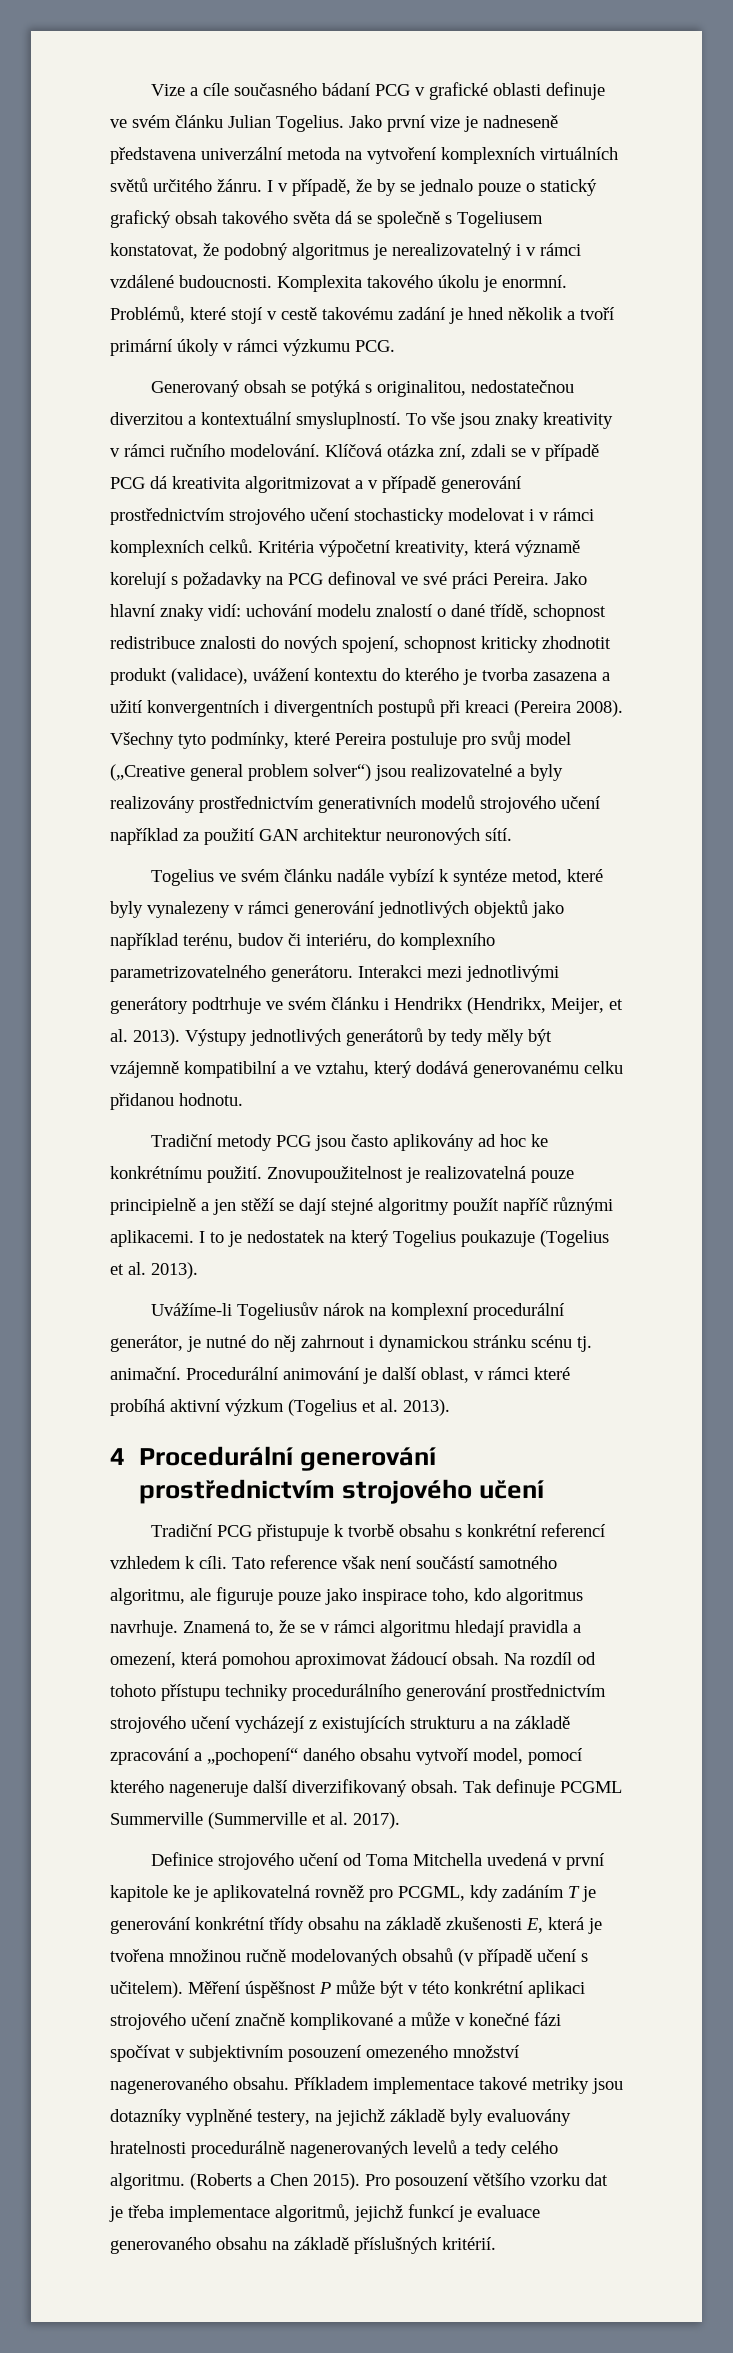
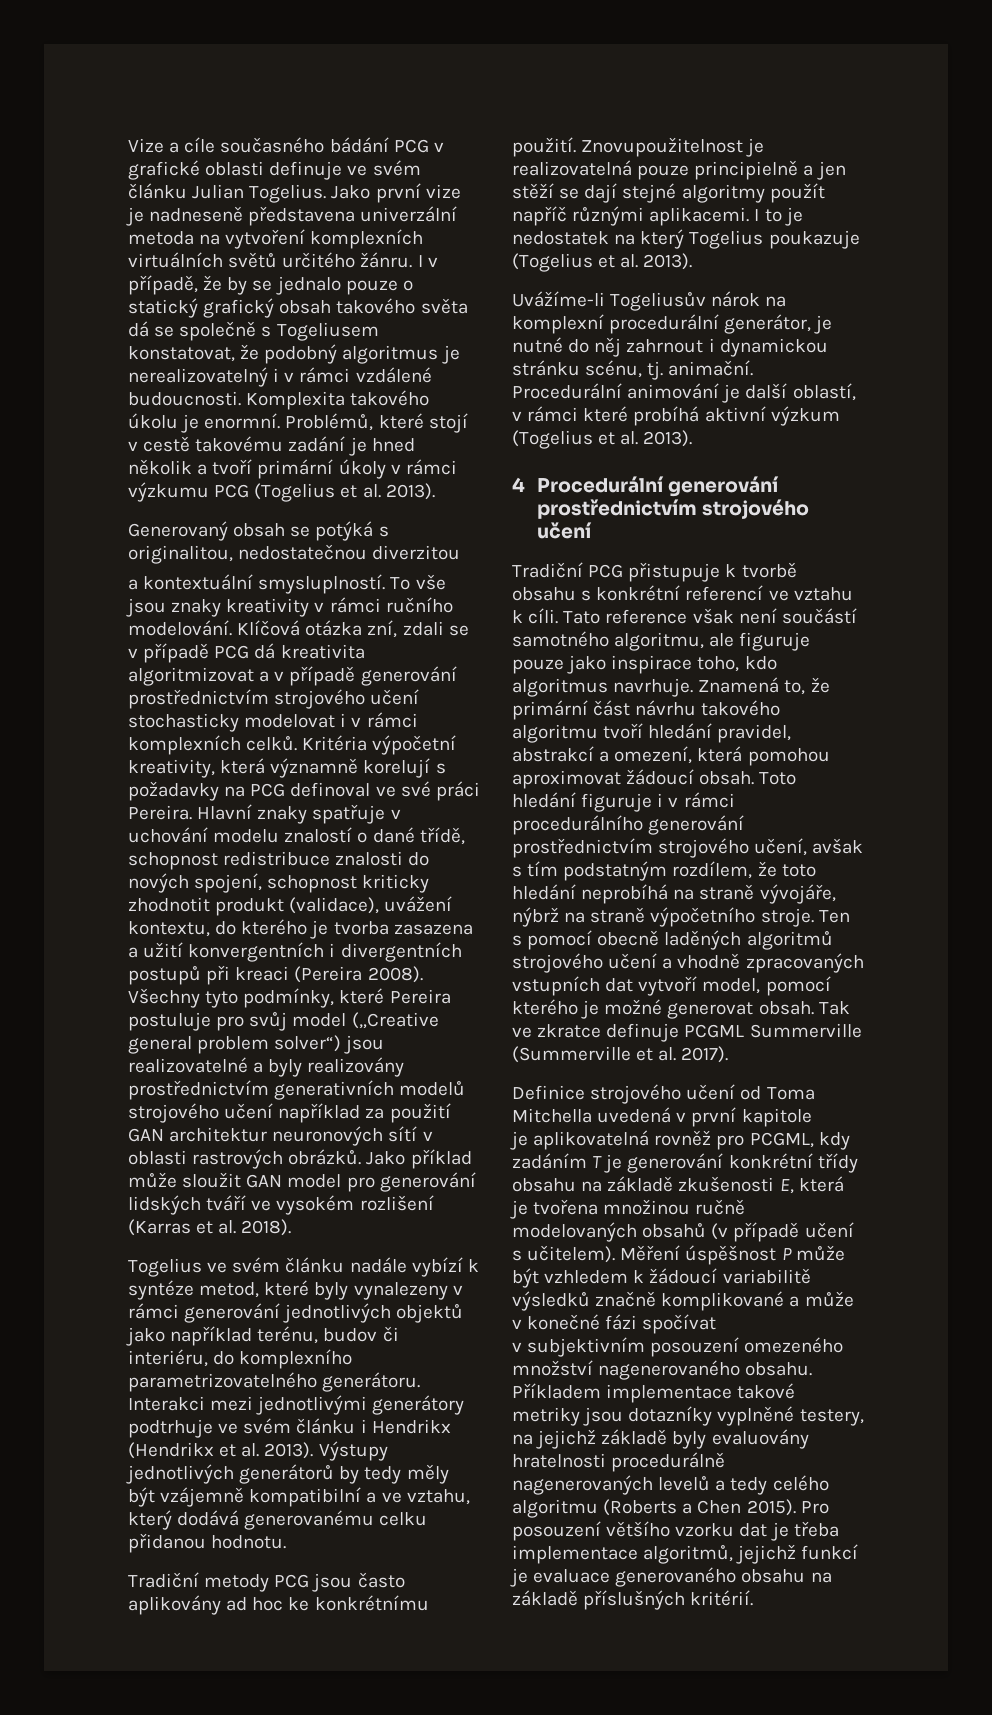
- Vize a cíle současného bádaní PCG v grafické oblasti definuje ve svém článku Julian Togelius.
+ Vize a cíle současného bádání PCG v grafické oblasti definuje ve svém článku Julian Togelius.
- Problémů, které stojí v cestě takovému zadání je hned několik a tvoří primární úkoly v rámci výzkumu PCG.
+ Problémů, které stojí v cestě takovému zadání je hned několik a tvoří primární úkoly v rámci výzkumu PCG (Togelius et al. 2013).
- Generovaný obsah se potýká s originalitou, nedostatečnou diverzitou a kontextuální smysluplností.
+ Generovaný obsah se potýká s originalitou, nedostatečnou diverzitou
+ a kontextuální smysluplností.
- Kritéria výpočetní kreativity, která významě korelují s požadavky na PCG definoval ve své práci Pereira.
+ Kritéria výpočetní kreativity, která významně korelují s požadavky na PCG definoval ve své práci Pereira.
- Jako hlavní znaky vidí: uchování modelu znalostí o dané třídě, schopnost redistribuce znalosti do nových spojení, schopnost kriticky zhodnotit produkt (validace), uvážení kontextu do kterého je tvorba zasazena a užití konvergentních i divergentních postupů při kreaci (Pereira 2008).
+ Hlavní znaky spatřuje v uchování modelu znalostí o dané třídě, schopnost redistribuce znalosti do nových spojení, schopnost kriticky zhodnotit produkt (validace), uvážení kontextu, do kterého je tvorba zasazena a užití konvergentních i divergentních postupů při kreaci (Pereira 2008).
- Všechny tyto podmínky, které Pereira postuluje pro svůj model („Creative general problem solver“) jsou realizovatelné a byly realizovány prostřednictvím generativních modelů strojového učení například za použití GAN architektur neuronových sítí.
+ Všechny tyto podmínky, které Pereira postuluje pro svůj model („Creative general problem solver“) jsou realizovatelné a byly realizovány prostřednictvím generativních modelů strojového učení například za použití GAN architektur neuronových sítí v oblasti rastrových obrázků. Jako příklad může sloužit GAN model pro generování lidských tváří ve vysokém rozlišení (Karras et al. 2018).
- Interakci mezi jednotlivými generátory podtrhuje ve svém článku i Hendrikx (Hendrikx, Meijer, et al. 2013).
+ Interakci mezi jednotlivými generátory podtrhuje ve svém článku i Hendrikx (Hendrikx et al. 2013).
- Uvážíme-li Togeliusův nárok na komplexní procedurální generátor, je nutné do něj zahrnout i dynamickou stránku scénu tj. animační.
+ Uvážíme-li Togeliusův nárok na komplexní procedurální generátor, je nutné do něj zahrnout i dynamickou stránku scénu, tj. animační.
- Procedurální animování je další oblast, v rámci které probíhá aktivní výzkum (Togelius et al. 2013).
+ Procedurální animování je další oblastí, v rámci které probíhá aktivní výzkum (Togelius et al. 2013).
- Tradiční PCG přistupuje k tvorbě obsahu s konkrétní referencí vzhledem k cíli.
+ Tradiční PCG přistupuje k tvorbě obsahu s konkrétní referencí ve vztahu k cíli.
- Znamená to, že se v rámci algoritmu hledají pravidla a omezení, která pomohou aproximovat žádoucí obsah.
+ Znamená to, že primární část návrhu takového algoritmu tvoří hledání pravidel, abstrakcí a omezení, která pomohou aproximovat žádoucí obsah.
- Na rozdíl od tohoto přístupu techniky procedurálního generování prostřednictvím strojového učení vycházejí z existujících strukturu a na základě zpracování a „pochopení“ daného obsahu vytvoří model, pomocí kterého nageneruje další diverzifikovaný obsah. Tak definuje PCGML Summerville (Summerville et al. 2017).
+ Toto hledání figuruje i v rámci procedurálního generování prostřednictvím strojového učení, avšak s tím podstatným rozdílem, že toto hledání neprobíhá na straně vývojáře, nýbrž na straně výpočetního stroje. Ten s pomocí obecně laděných algoritmů strojového učení a vhodně zpracovaných vstupních dat vytvoří model, pomocí kterého je možné generovat obsah. Tak ve zkratce definuje PCGML Summerville (Summerville et al. 2017).
- Definice strojového učení od Toma Mitchella uvedená v první kapitole ke je aplikovatelná rovněž pro PCGML, kdy zadáním T je generování konkrétní třídy obsahu na základě zkušenosti E, která je tvořena množinou ručně modelovaných obsahů (v případě učení s učitelem).
+ Definice strojového učení od Toma Mitchella uvedená v první kapitole
+ je aplikovatelná rovněž pro PCGML, kdy zadáním T je generování konkrétní třídy obsahu na základě zkušenosti E, která je tvořena množinou ručně modelovaných obsahů (v případě učení s učitelem).
- Měření úspěšnost P může být v této konkrétní aplikaci strojového učení značně komplikované a může v konečné fázi spočívat v subjektivním posouzení omezeného množství nagenerovaného obsahu.
+ Měření úspěšnost P může být vzhledem k žádoucí variabilitě výsledků značně komplikované a může v konečné fázi spočívat
+ v subjektivním posouzení omezeného množství nagenerovaného obsahu.
- Příkladem implementace takové metriky jsou dotazníky vyplněné testery, na jejichž základě byly evaluovány hratelnosti procedurálně nagenerovaných levelů a tedy celého algoritmu. (Roberts a Chen 2015).
+ Příkladem implementace takové metriky jsou dotazníky vyplněné testery, na jejichž základě byly evaluovány hratelnosti procedurálně nagenerovaných levelů a tedy celého algoritmu (Roberts a Chen 2015).

